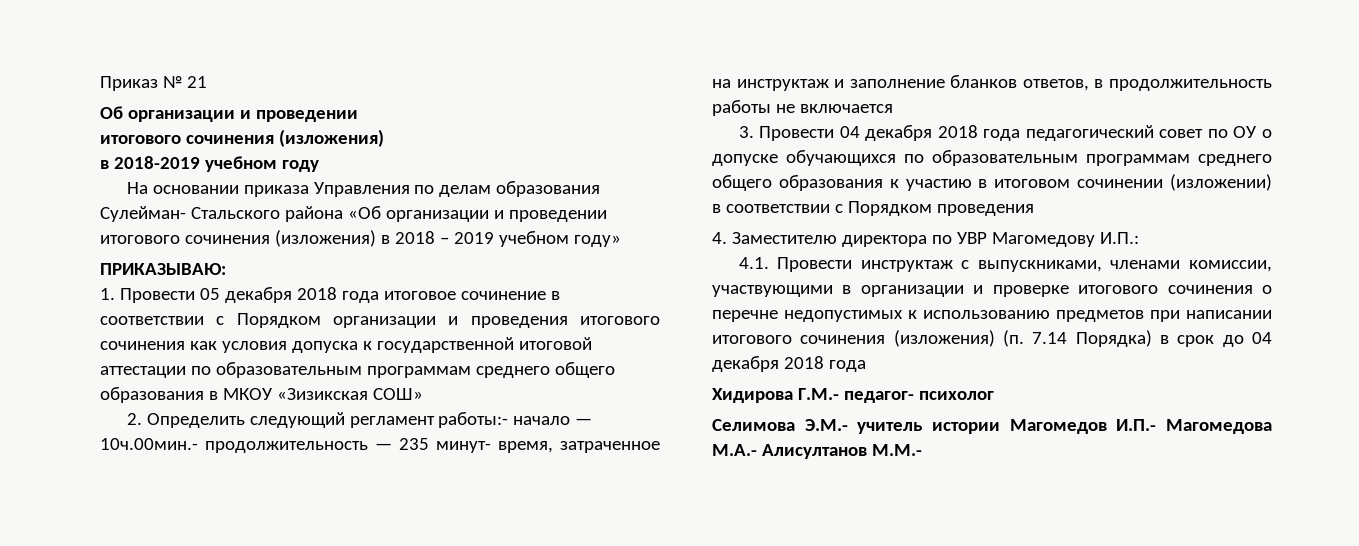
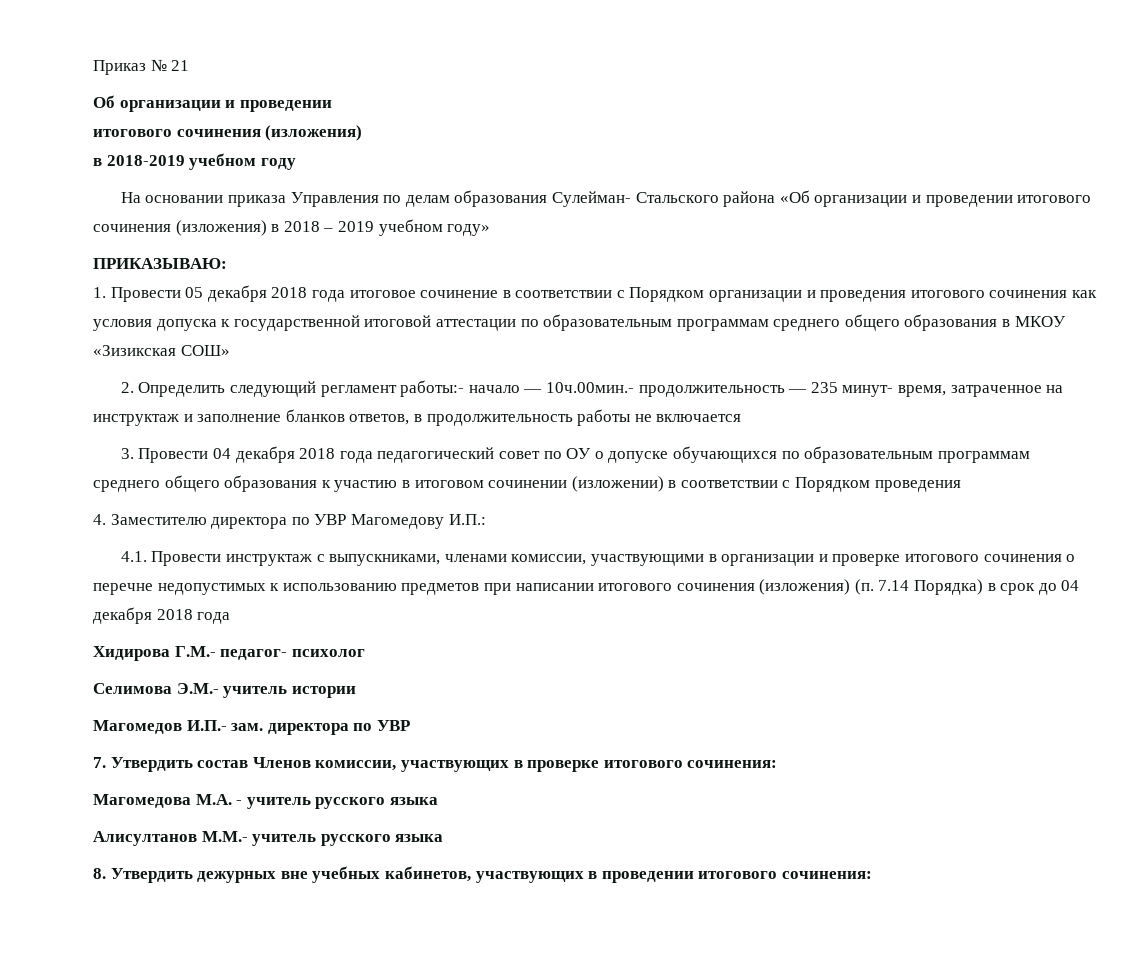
- Селимова Э.М.- учитель истории Магомедов И.П.- Магомедова М.А.- Алисултанов М.М.-
+ Селимова Э.М.- учитель истории
+ Магомедов И.П.- зам. директора по УВР
+ 7. Утвердить состав Членов комиссии, участвующих в проверке итогового сочинения:
+ Магомедова М.А. - учитель русского языка
+ Алисултанов М.М.- учитель русского языка
+ 8. Утвердить дежурных вне учебных кабинетов, участвующих в проведении итогового сочинения:

